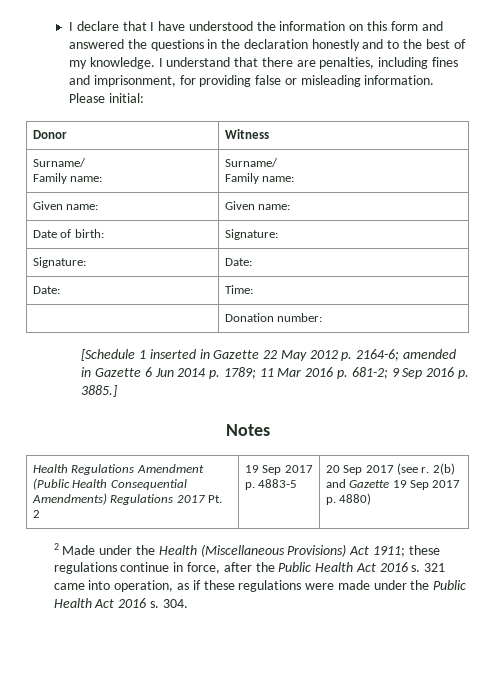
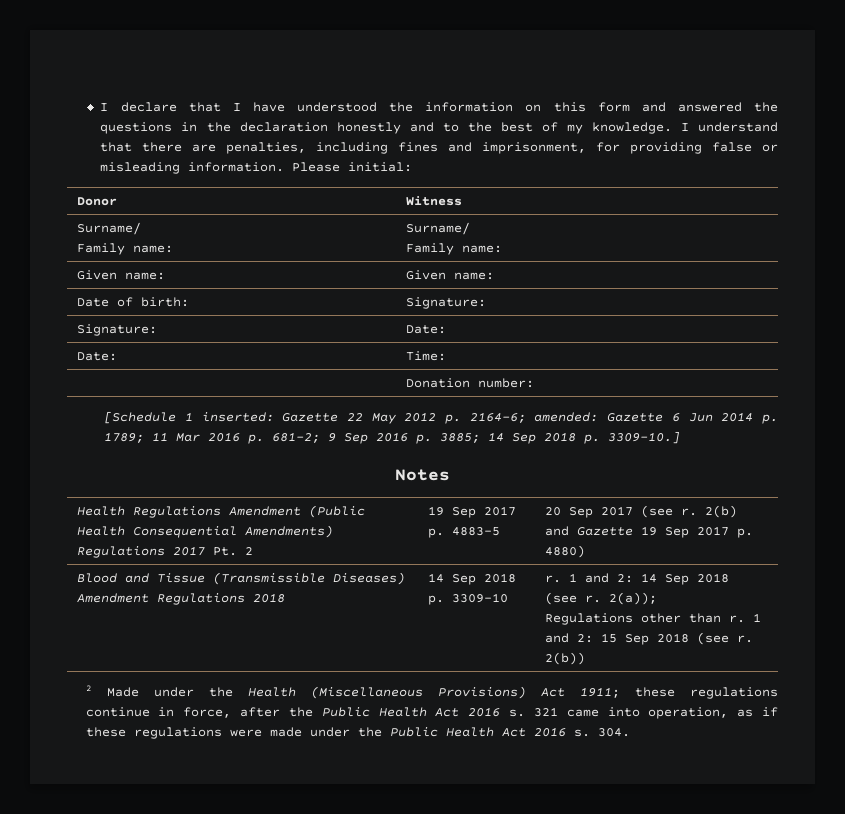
- [Schedule 1 inserted in Gazette 22 May 2012 p. 2164-6; amended in Gazette 6 Jun 2014 p. 1789; 11 Mar 2016 p. 681-2; 9 Sep 2016 p. 3885.]
+ [Schedule 1 inserted: Gazette 22 May 2012 p. 2164-6; amended: Gazette 6 Jun 2014 p. 1789; 11 Mar 2016 p. 681-2; 9 Sep 2016 p. 3885; 14 Sep 2018 p. 3309-10.]
+ Blood and Tissue (Transmissible Diseases) Amendment Regulations 2018 | 14 Sep 2018 p. 3309-10 | r. 1 and 2: 14 Sep 2018 (see r. 2(a));
+ Regulations other than r. 1 and 2: 15 Sep 2018 (see r. 2(b))

